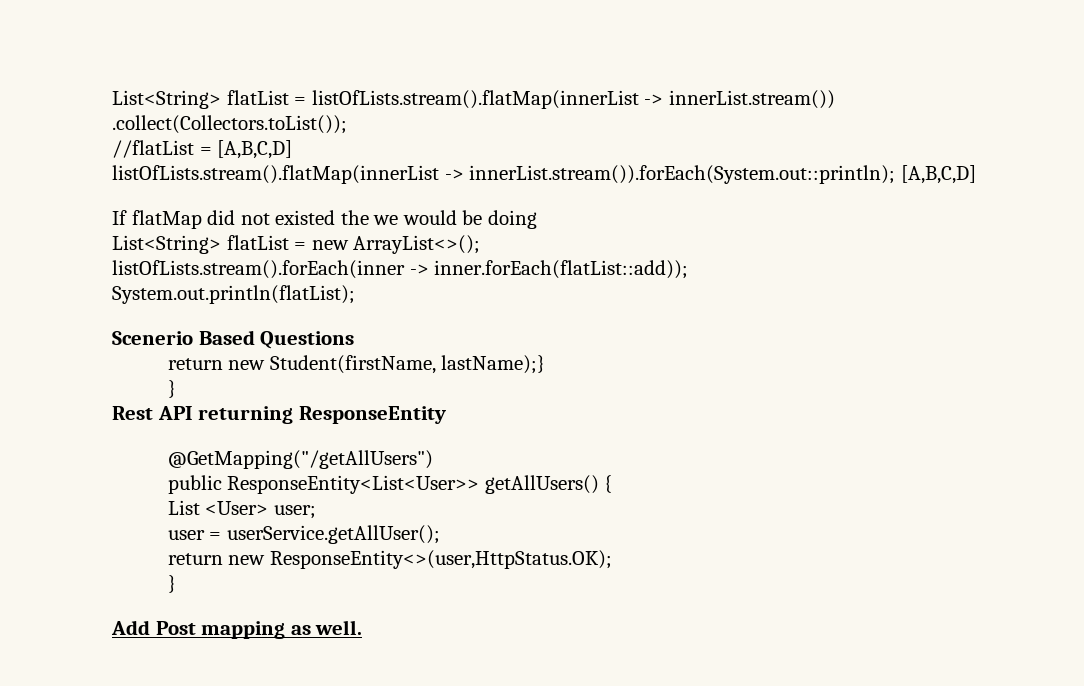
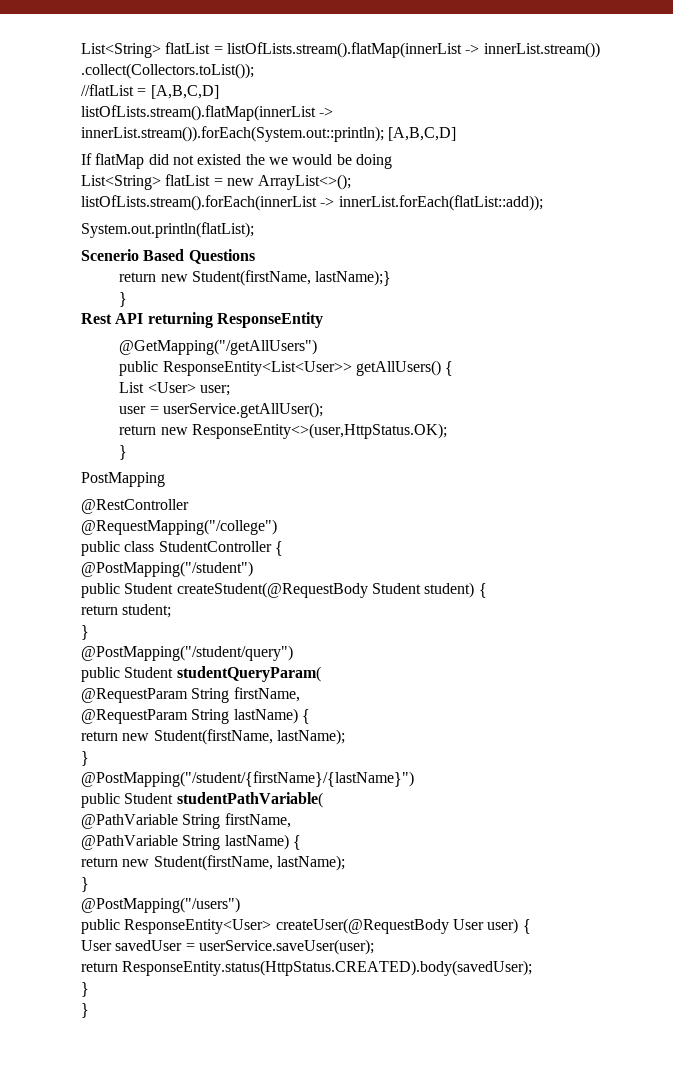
- listOfLists.stream().forEach(inner -> inner.forEach(flatList::add));
+ listOfLists.stream().forEach(innerList -> innerList.forEach(flatList::add));
- Add Post mapping as well.
+ PostMapping
+ @RestController
+ @RequestMapping("/college")
+ public class StudentController {
+ @PostMapping("/student")
+ public Student createStudent(@RequestBody Student student) {
+ return student;
+ }
+ @PostMapping("/student/query")
+ public Student studentQueryParam(
+ @RequestParam String firstName,
+ @RequestParam String lastName) {
+ return new Student(firstName, lastName);
+ }
+ @PostMapping("/student/{firstName}/{lastName}")
+ public Student studentPathVariable(
+ @PathVariable String firstName,
+ @PathVariable String lastName) {
+ return new Student(firstName, lastName);
+ }
+ @PostMapping("/users")
+ public ResponseEntity<User> createUser(@RequestBody User user) {
+ User savedUser = userService.saveUser(user);
+ return ResponseEntity.status(HttpStatus.CREATED).body(savedUser);
+ }
+ }

